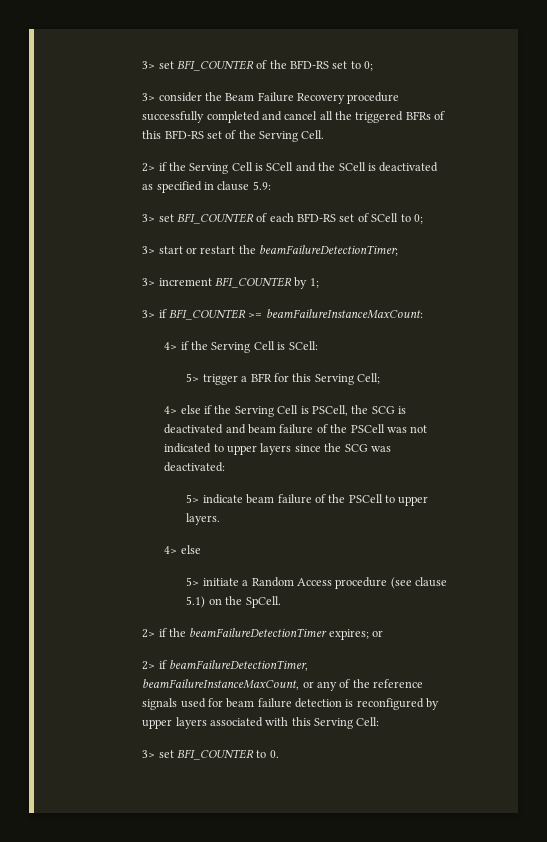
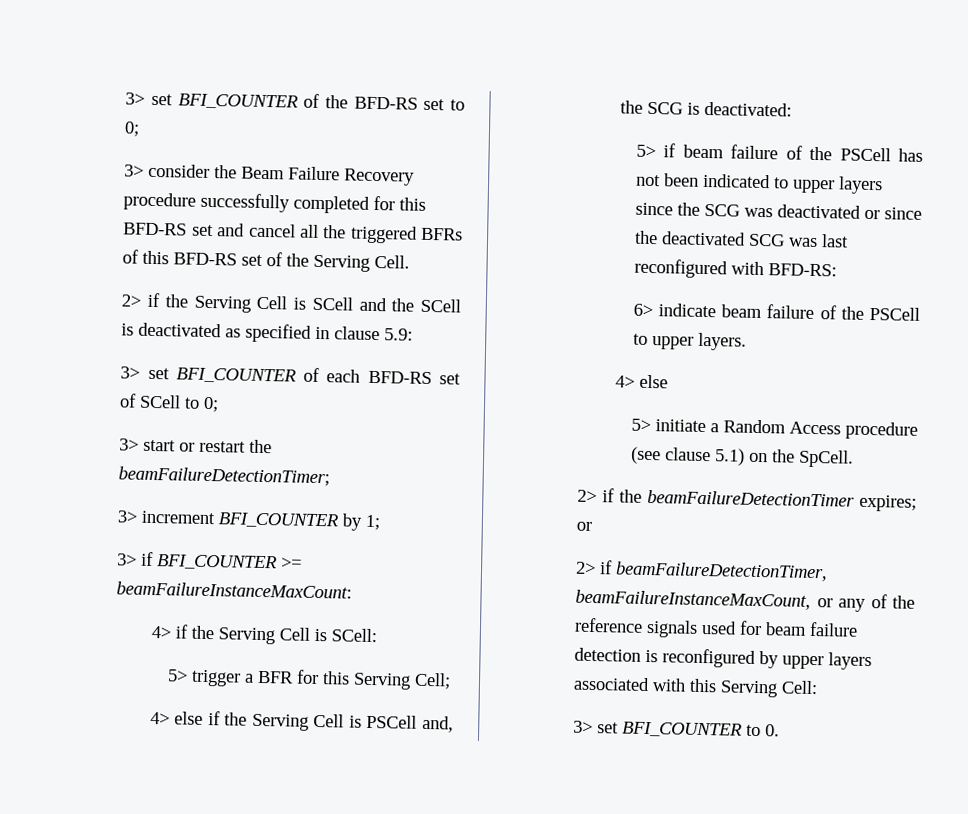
- 3> consider the Beam Failure Recovery procedure successfully completed and cancel all the triggered BFRs of this BFD-RS set of the Serving Cell.
+ 3> consider the Beam Failure Recovery procedure successfully completed for this BFD-RS set and cancel all the triggered BFRs of this BFD-RS set of the Serving Cell.
- 4> else if the Serving Cell is PSCell, the SCG is deactivated and beam failure of the PSCell was not indicated to upper layers since the SCG was deactivated:
- 5> indicate beam failure of the PSCell to upper layers.
+ 4> else if the Serving Cell is PSCell and, the SCG is deactivated:
+ 5> if beam failure of the PSCell has not been indicated to upper layers since the SCG was deactivated or since the deactivated SCG was last reconfigured with BFD-RS:
+ 6> indicate beam failure of the PSCell to upper layers.

